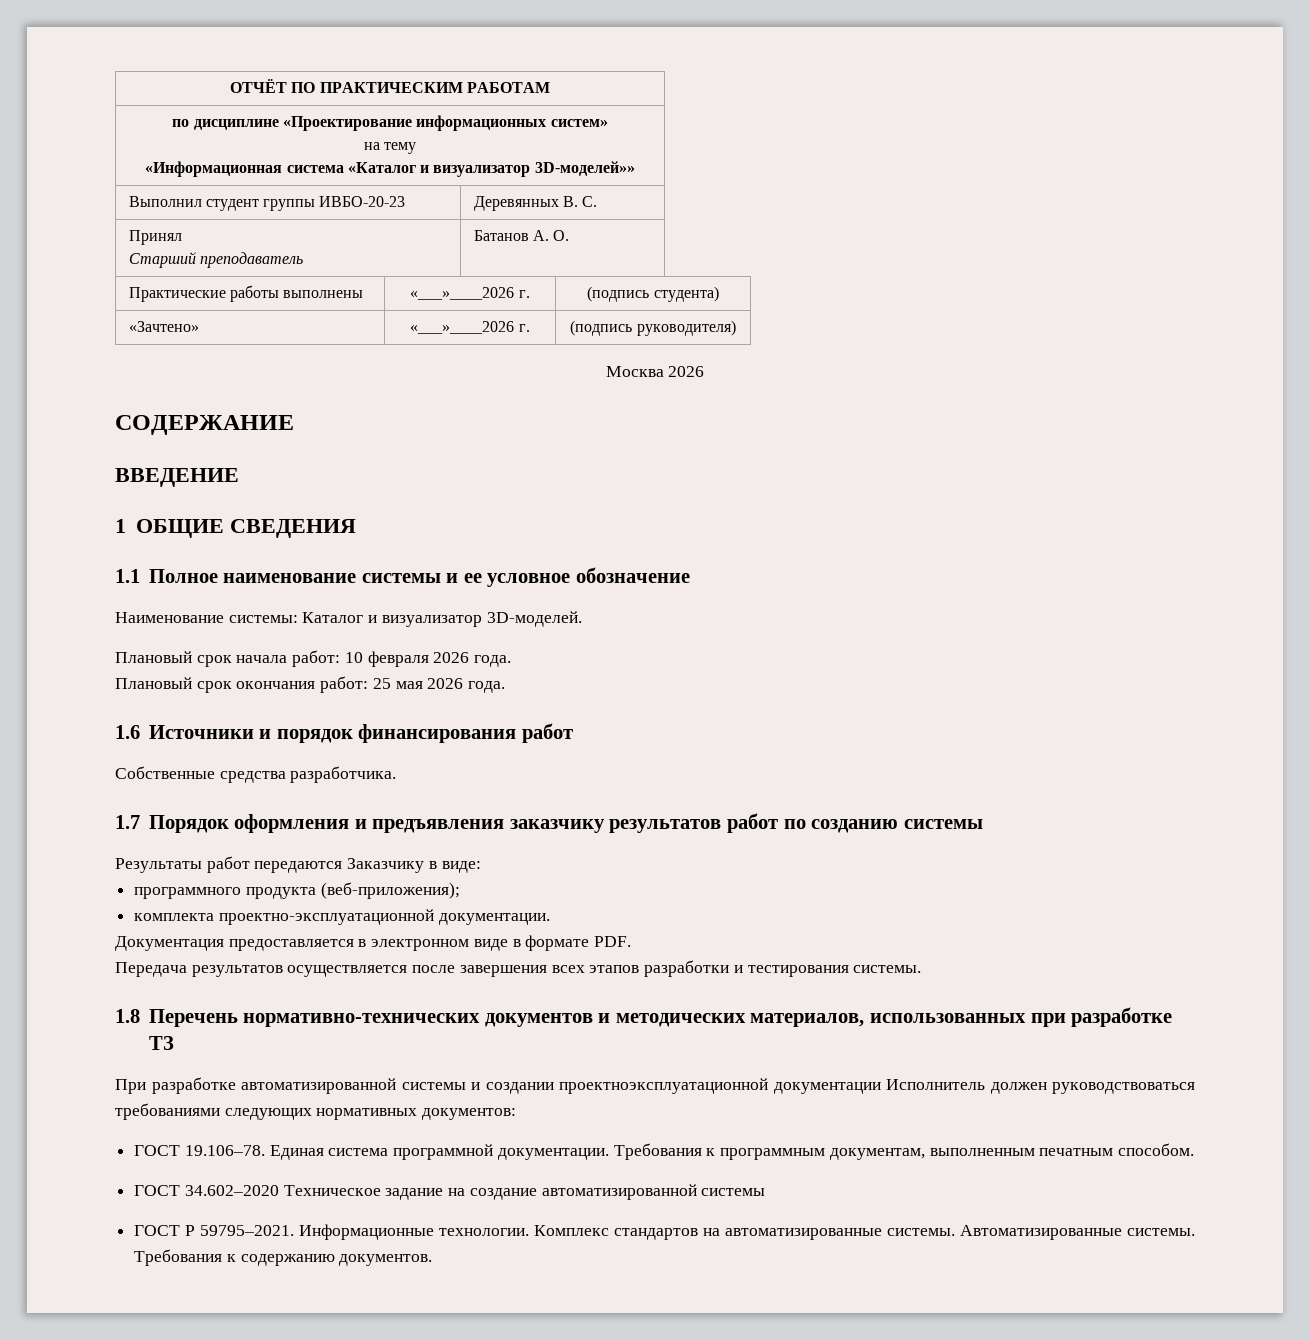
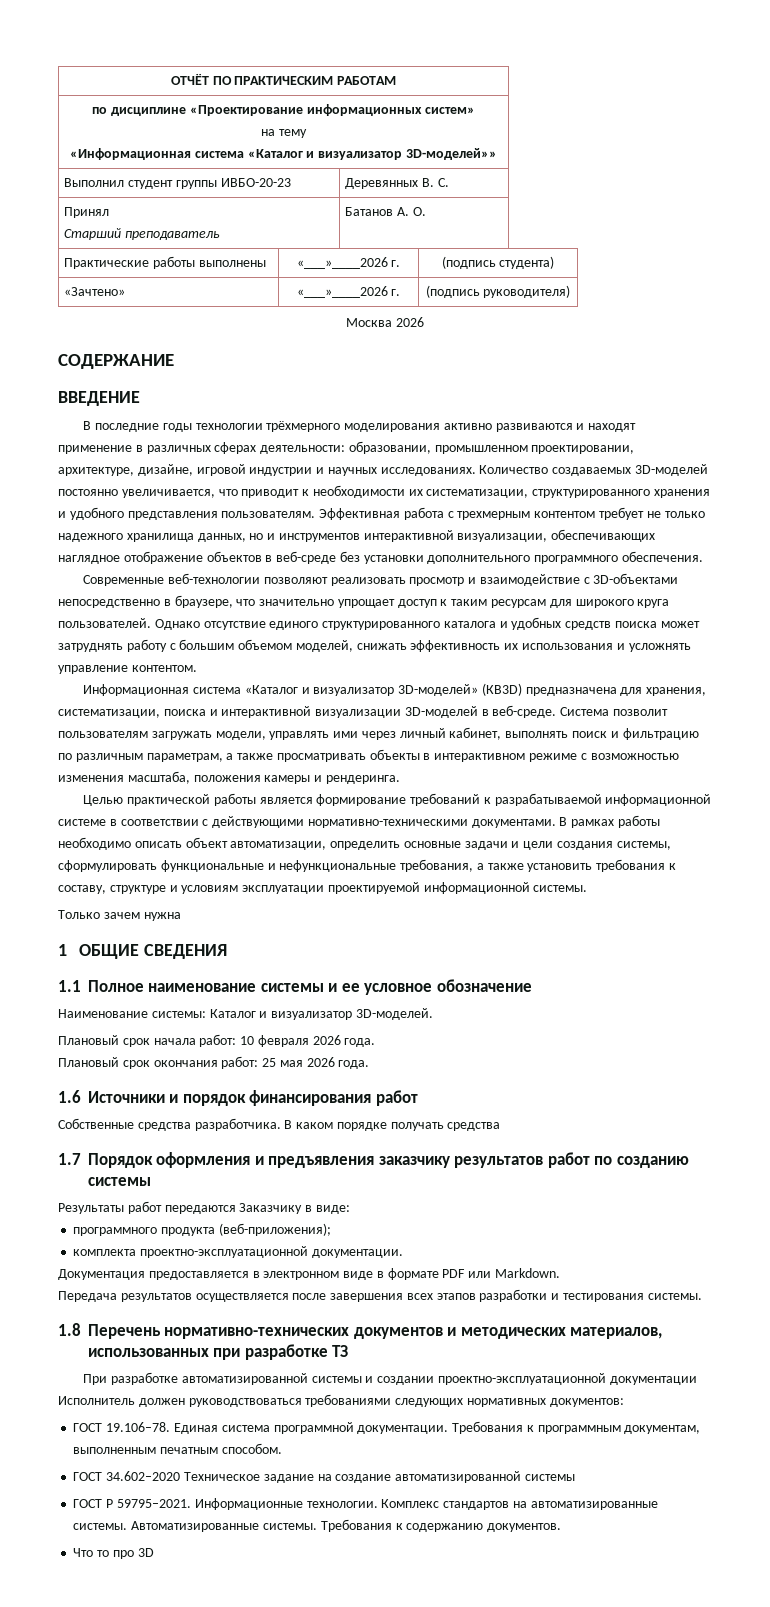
+ В последние годы технологии трёхмерного моделирования активно развиваются и находят применение в различных сферах деятельности: образовании, промышленном проектировании, архитектуре, дизайне, игровой индустрии и научных исследованиях. Количество создаваемых 3D-моделей постоянно увеличивается, что приводит к необходимости их систематизации, структурированного хранения и удобного представления пользователям. Эффективная работа с трехмерным контентом требует не только надежного хранилища данных, но и инструментов интерактивной визуализации, обеспечивающих наглядное отображение объектов в веб-среде без установки дополнительного программного обеспечения.
+ Современные веб-технологии позволяют реализовать просмотр и взаимодействие с 3D-объектами непосредственно в браузере, что значительно упрощает доступ к таким ресурсам для широкого круга пользователей. Однако отсутствие единого структурированного каталога и удобных средств поиска может затруднять работу с большим объемом моделей, снижать эффективность их использования и усложнять управление контентом.
+ Информационная система «Каталог и визуализатор 3D-моделей» (КВ3D) предназначена для хранения, систематизации, поиска и интерактивной визуализации 3D-моделей в веб-среде. Система позволит пользователям загружать модели, управлять ими через личный кабинет, выполнять поиск и фильтрацию по различным параметрам, а также просматривать объекты в интерактивном режиме с возможностью изменения масштаба, положения камеры и рендеринга.
+ Целью практической работы является формирование требований к разрабатываемой информационной системе в соответствии с действующими нормативно-техническими документами. В рамках работы необходимо описать объект автоматизации, определить основные задачи и цели создания системы, сформулировать функциональные и нефункциональные требования, а также установить требования к составу, структуре и условиям эксплуатации проектируемой информационной системы.
+ Только зачем нужна
+ В каком порядке получать средства
- Документация предоставляется в электронном виде в формате PDF.
+ Документация предоставляется в электронном виде в формате PDF или Markdown.
- При разработке автоматизированной системы и создании проектноэксплуатационной документации Исполнитель должен руководствоваться требованиями следующих нормативных документов:
+ При разработке автоматизированной системы и создании проектно-эксплуатационной документации Исполнитель должен руководствоваться требованиями следующих нормативных документов:
+ Что то про 3D

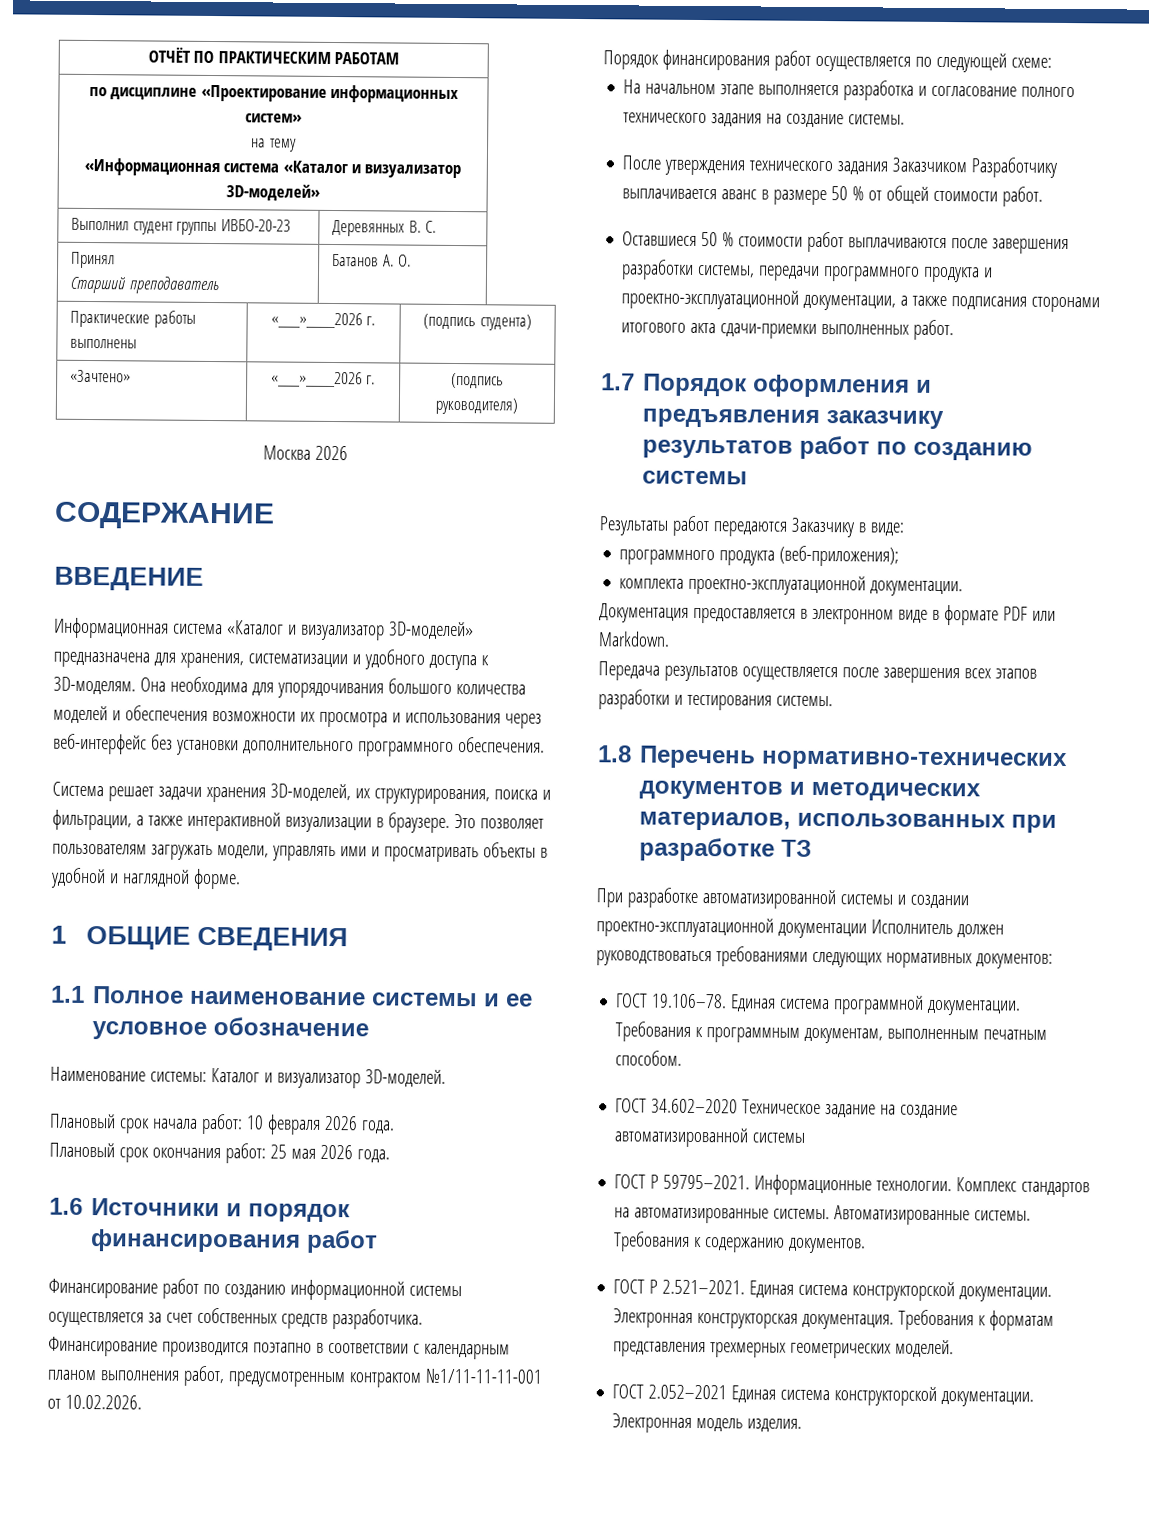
  по дисциплине «Проектирование информационных систем»
  на тему
- «Информационная система «Каталог и визуализатор 3D-моделей»»
+ «Информационная система «Каталог и визуализатор 3D-моделей»
- В последние годы технологии трёхмерного моделирования активно развиваются и находят применение в различных сферах деятельности: образовании, промышленном проектировании, архитектуре, дизайне, игровой индустрии и научных исследованиях. Количество создаваемых 3D-моделей постоянно увеличивается, что приводит к необходимости их систематизации, структурированного хранения и удобного представления пользователям. Эффективная работа с трехмерным контентом требует не только надежного хранилища данных, но и инструментов интерактивной визуализации, обеспечивающих наглядное отображение объектов в веб-среде без установки дополнительного программного обеспечения.
+ Информационная система «Каталог и визуализатор 3D-моделей» предназначена для хранения, систематизации и удобного доступа к 3D-моделям. Она необходима для упорядочивания большого количества моделей и обеспечения возможности их просмотра и использования через веб-интерфейс без установки дополнительного программного обеспечения.
- Современные веб-технологии позволяют реализовать просмотр и взаимодействие с 3D-объектами непосредственно в браузере, что значительно упрощает доступ к таким ресурсам для широкого круга пользователей. Однако отсутствие единого структурированного каталога и удобных средств поиска может затруднять работу с большим объемом моделей, снижать эффективность их использования и усложнять управление контентом.
- Информационная система «Каталог и визуализатор 3D-моделей» (КВ3D) предназначена для хранения, систематизации, поиска и интерактивной визуализации 3D-моделей в веб-среде. Система позволит пользователям загружать модели, управлять ими через личный кабинет, выполнять поиск и фильтрацию по различным параметрам, а также просматривать объекты в интерактивном режиме с возможностью изменения масштаба, положения камеры и рендеринга.
- Целью практической работы является формирование требований к разрабатываемой информационной системе в соответствии с действующими нормативно-техническими документами. В рамках работы необходимо описать объект автоматизации, определить основные задачи и цели создания системы, сформулировать функциональные и нефункциональные требования, а также установить требования к составу, структуре и условиям эксплуатации проектируемой информационной системы.
- Только зачем нужна
+ Система решает задачи хранения 3D-моделей, их структурирования, поиска и фильтрации, а также интерактивной визуализации в браузере. Это позволяет пользователям загружать модели, управлять ими и просматривать объекты в удобной и наглядной форме.
- Собственные средства разработчика. В каком порядке получать средства
+ Финансирование работ по созданию информационной системы осуществляется за счет собственных средств разработчика.
+ Финансирование производится поэтапно в соответствии с календарным планом выполнения работ, предусмотренным контрактом №1/11-11-11-001 от 10.02.2026.
+ Порядок финансирования работ осуществляется по следующей схеме:
+ На начальном этапе выполняется разработка и согласование полного технического задания на создание системы.
+ После утверждения технического задания Заказчиком Разработчику выплачивается аванс в размере 50 % от общей стоимости работ.
+ Оставшиеся 50 % стоимости работ выплачиваются после завершения разработки системы, передачи программного продукта и проектно-эксплуатационной документации, а также подписания сторонами итогового акта сдачи-приемки выполненных работ.
- Что то про 3D
+ ГОСТ Р 2.521–2021. Единая система конструкторской документации. Электронная конструкторская документация. Требования к форматам представления трехмерных геометрических моделей.
+ ГОСТ 2.052–2021 Единая система конструкторской документации. Электронная модель изделия.

